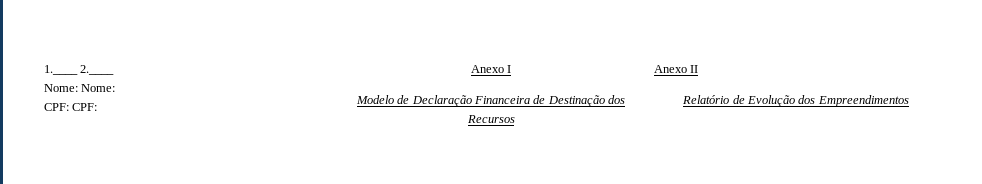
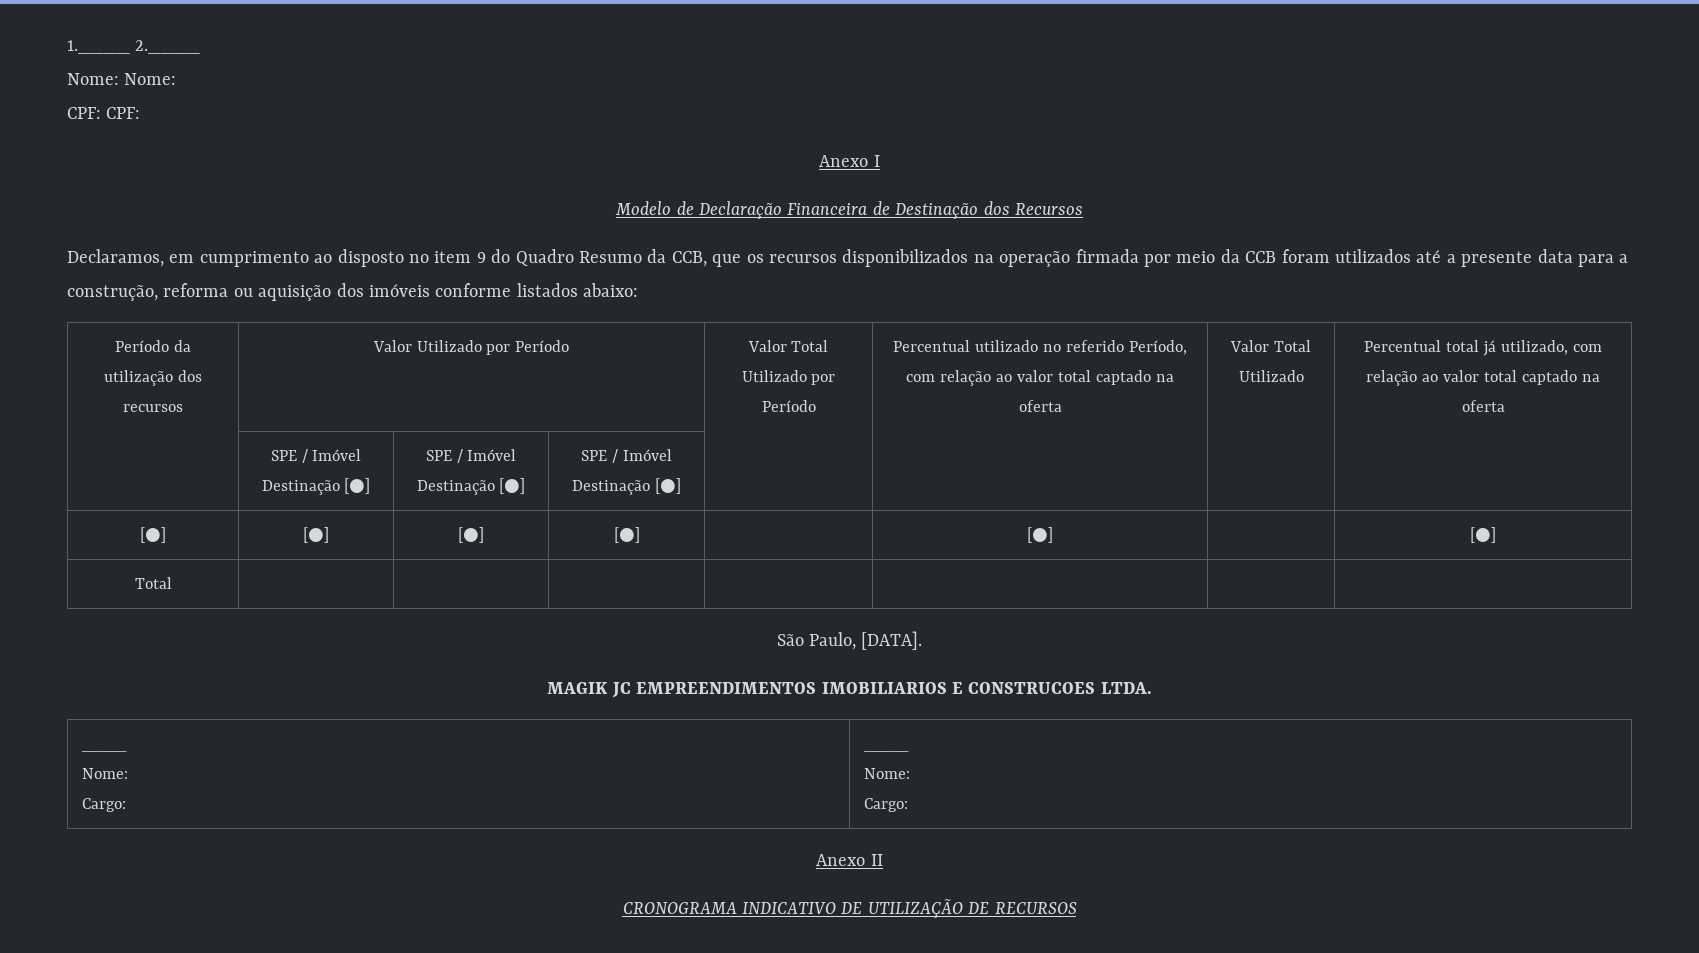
+ Declaramos, em cumprimento ao disposto no item 9 do Quadro Resumo da CCB, que os recursos disponibilizados na operação firmada por meio da CCB foram utilizados até a presente data para a construção, reforma ou aquisição dos imóveis conforme listados abaixo:
+ Período da utilização dos recursos | Valor Utilizado por Período | Valor Total Utilizado por Período | Percentual utilizado no referido Período, com relação ao valor total captado na oferta | Valor Total Utilizado | Percentual total já utilizado, com relação ao valor total captado na oferta
+ | SPE / Imóvel Destinação [●] | SPE / Imóvel Destinação [●] | SPE / Imóvel Destinação [●] | | | |
+ [●] | [●] | [●] | [●] | | [●] | | [●]
+ Total | | | | | | |
+ São Paulo, [DATA].
+ MAGIK JC EMPREENDIMENTOS IMOBILIARIOS E CONSTRUCOES LTDA.
+ ____
+ Nome:
+ Cargo: | ____
+ Nome:
+ Cargo:
  Anexo II
- Relatório de Evolução dos Empreendimentos
+ CRONOGRAMA INDICATIVO DE UTILIZAÇÃO DE RECURSOS

